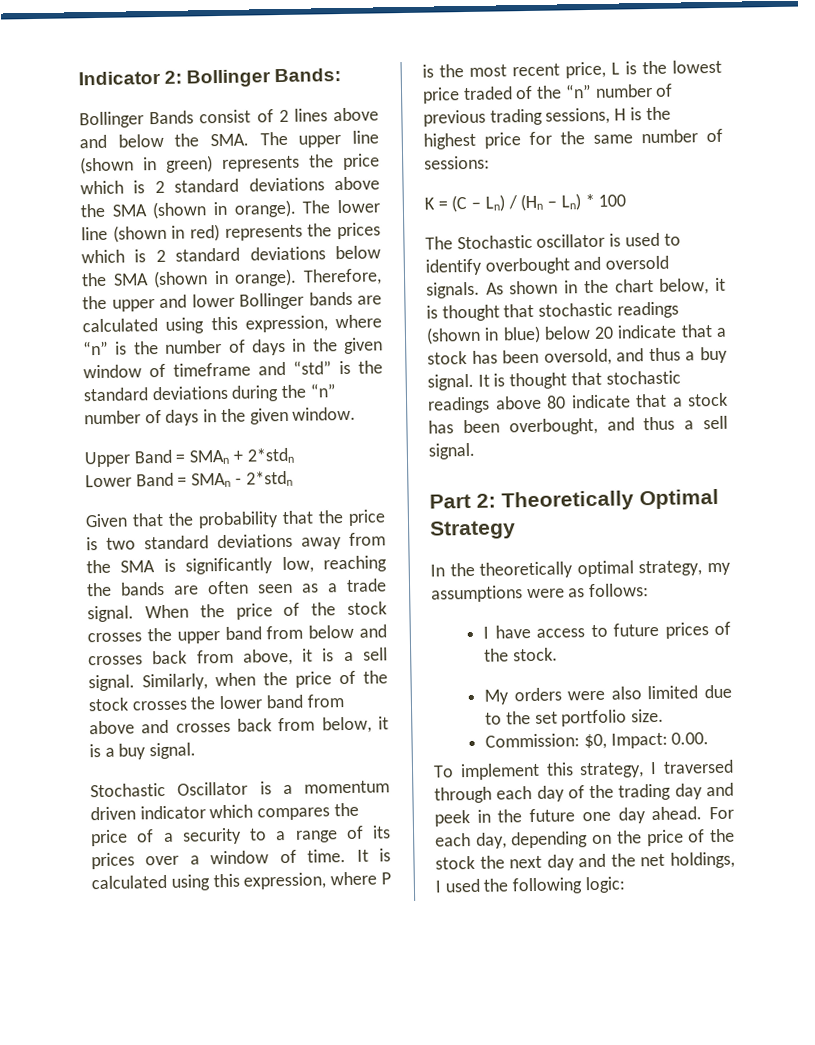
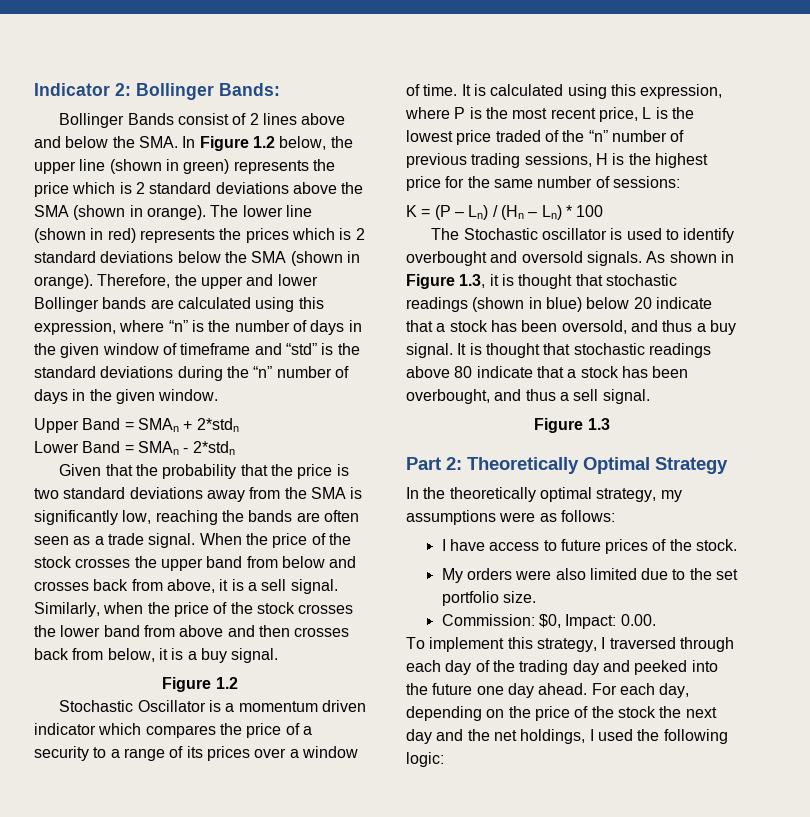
- Bollinger Bands consist of 2 lines above and below the SMA. The upper line (shown in green) represents the price which is 2 standard deviations above the SMA (shown in orange).
+ Bollinger Bands consist of 2 lines above and below the SMA. In Figure 1.2 below, the upper line (shown in green) represents the price which is 2 standard deviations above the SMA (shown in orange).
- Similarly, when the price of the stock crosses the lower band from above and crosses back from below, it is a buy signal.
+ Similarly, when the price of the stock crosses the lower band from above and then crosses back from below, it is a buy signal.
+ Figure 1.2
- K = (C – Ln) / (Hn – Ln) * 100
+ K = (P – Ln) / (Hn – Ln) * 100
- As shown in the chart below, it is thought that stochastic readings (shown in blue) below 20 indicate that a stock has been oversold, and thus a buy signal.
+ As shown in Figure 1.3, it is thought that stochastic readings (shown in blue) below 20 indicate that a stock has been oversold, and thus a buy signal.
+ Figure 1.3
- To implement this strategy, I traversed through each day of the trading day and peek in the future one day ahead.
+ To implement this strategy, I traversed through each day of the trading day and peeked into the future one day ahead.

